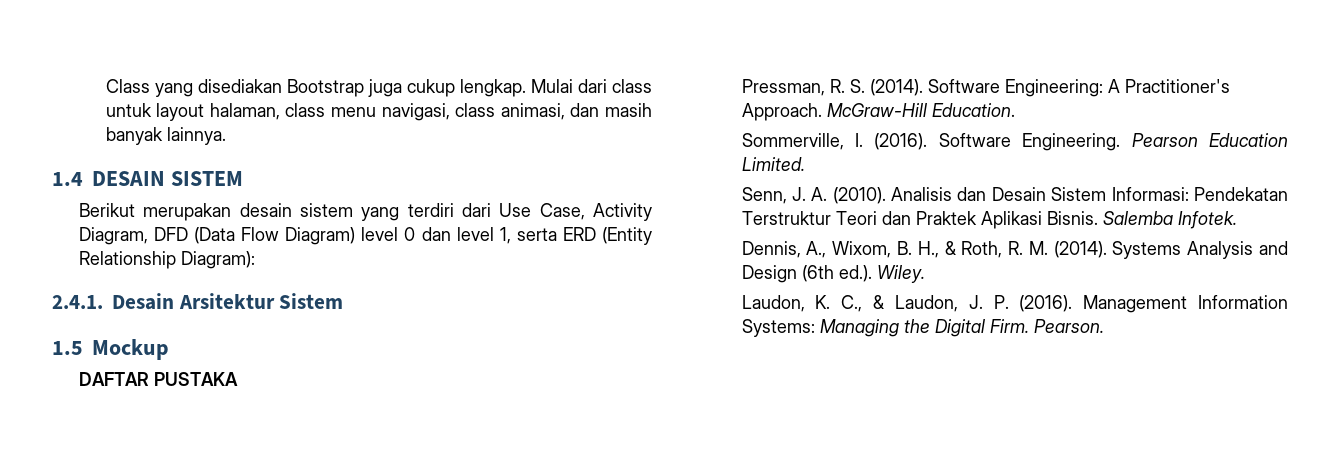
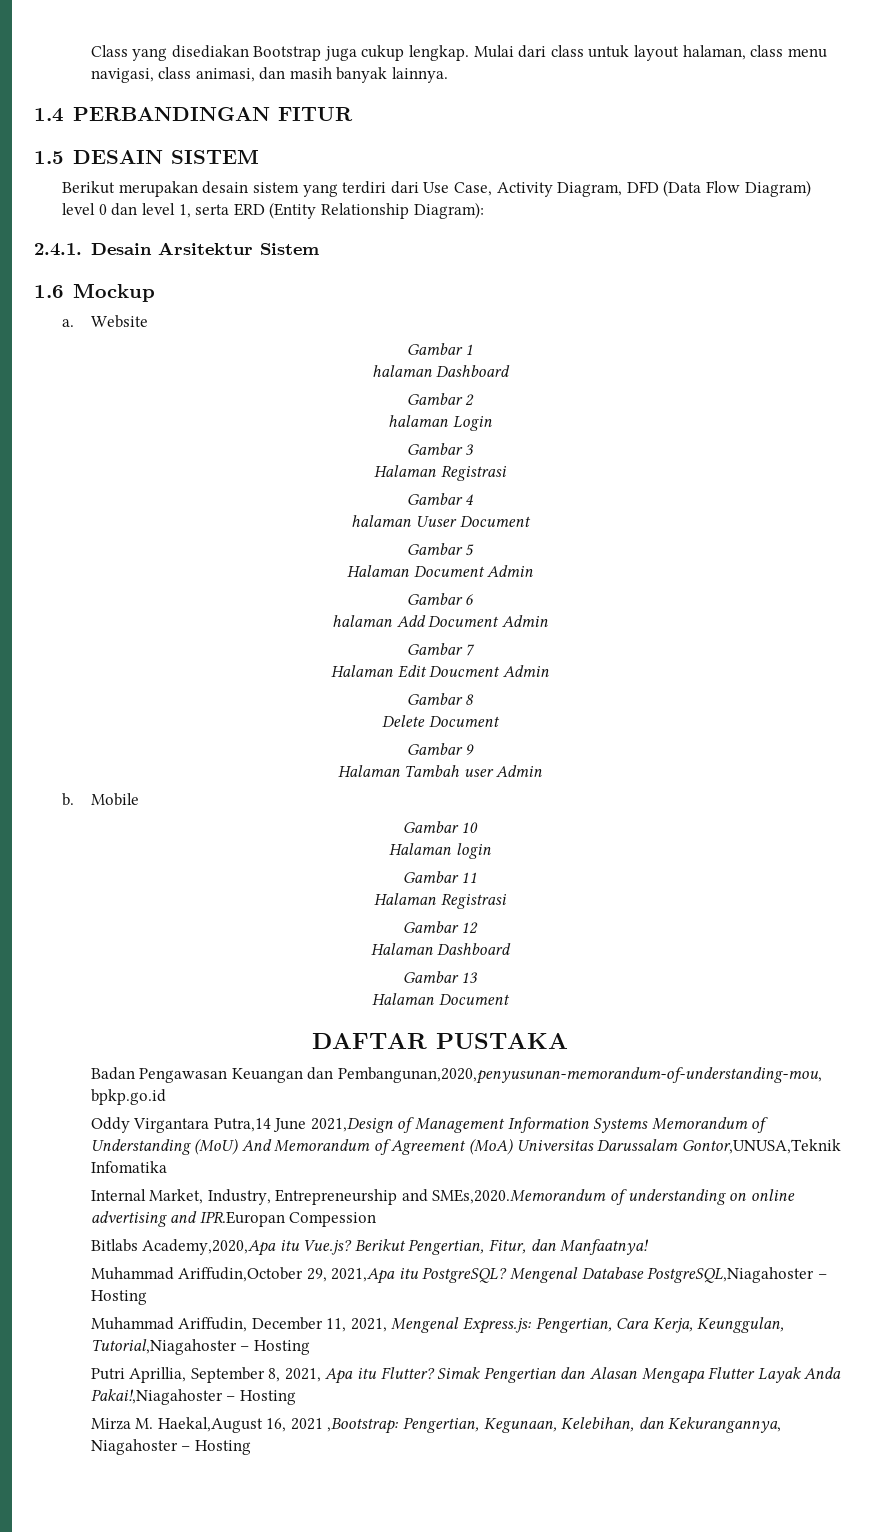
- 1.4 DESAIN SISTEM
+ 1.4 PERBANDINGAN FITUR
+ 1.5 DESAIN SISTEM
- 1.5 Mockup
+ 1.6 Mockup
+ a. Website
+ Gambar 1
+ halaman Dashboard
+ Gambar 2
+ halaman Login
+ Gambar 3
+ Halaman Registrasi
+ Gambar 4
+ halaman Uuser Document
+ Gambar 5
+ Halaman Document Admin
+ Gambar 6
+ halaman Add Document Admin
+ Gambar 7
+ Halaman Edit Doucment Admin
+ Gambar 8
+ Delete Document
+ Gambar 9
+ Halaman Tambah user Admin
+ b. Mobile
+ Gambar 10
+ Halaman login
+ Gambar 11
+ Halaman Registrasi
+ Gambar 12
+ Halaman Dashboard
+ Gambar 13
+ Halaman Document
  DAFTAR PUSTAKA
- Pressman, R. S. (2014). Software Engineering: A Practitioner's Approach. McGraw-Hill Education.
- Sommerville, I. (2016). Software Engineering. Pearson Education Limited.
- Senn, J. A. (2010). Analisis dan Desain Sistem Informasi: Pendekatan Terstruktur Teori dan Praktek Aplikasi Bisnis. Salemba Infotek.
- Dennis, A., Wixom, B. H., & Roth, R. M. (2014). Systems Analysis and Design (6th ed.). Wiley.
- Laudon, K. C., & Laudon, J. P. (2016). Management Information Systems: Managing the Digital Firm. Pearson.
+ Badan Pengawasan Keuangan dan Pembangunan,2020,penyusunan-memorandum-of-understanding-mou, bpkp.go.id
+ Oddy Virgantara Putra,14 June 2021,Design of Management Information Systems Memorandum of Understanding (MoU) And Memorandum of Agreement (MoA) Universitas Darussalam Gontor,UNUSA,Teknik Infomatika
+ Internal Market, Industry, Entrepreneurship and SMEs,2020.Memorandum of understanding on online advertising and IPR.Europan Compession
+ Bitlabs Academy,2020,Apa itu Vue.js? Berikut Pengertian, Fitur, dan Manfaatnya!
+ Muhammad Ariffudin,October 29, 2021,Apa itu PostgreSQL? Mengenal Database PostgreSQL,Niagahoster – Hosting
+ Muhammad Ariffudin, December 11, 2021, Mengenal Express.js: Pengertian, Cara Kerja, Keunggulan, Tutorial,Niagahoster – Hosting
+ Putri Aprillia, September 8, 2021, Apa itu Flutter? Simak Pengertian dan Alasan Mengapa Flutter Layak Anda Pakai!,Niagahoster – Hosting
+ Mirza M. Haekal,August 16, 2021 ,Bootstrap: Pengertian, Kegunaan, Kelebihan, dan Kekurangannya, Niagahoster – Hosting

